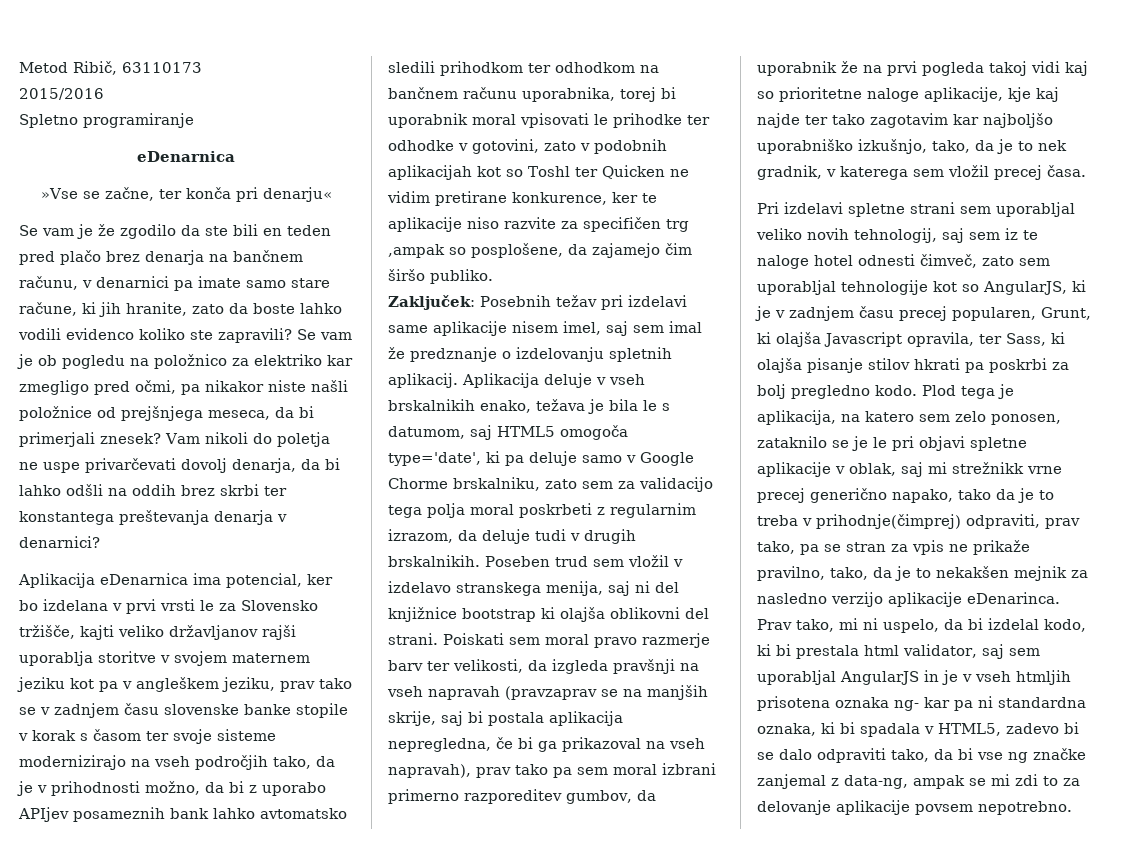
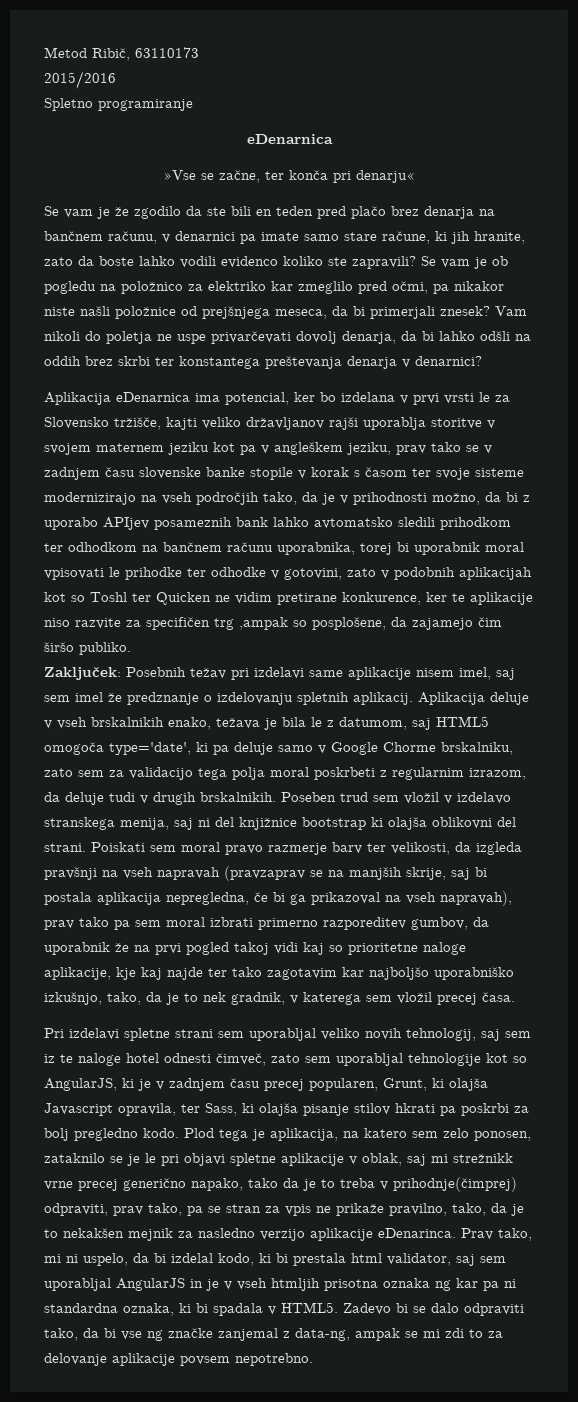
- Se vam je ob pogledu na položnico za elektriko kar zmegligo pred očmi, pa nikakor niste našli položnice od prejšnjega meseca, da bi primerjali znesek?
+ Se vam je ob pogledu na položnico za elektriko kar zmeglilo pred očmi, pa nikakor niste našli položnice od prejšnjega meseca, da bi primerjali znesek?
- Zaključek: Posebnih težav pri izdelavi same aplikacije nisem imel, saj sem imal že predznanje o izdelovanju spletnih aplikacij.
+ Zaključek: Posebnih težav pri izdelavi same aplikacije nisem imel, saj sem imel že predznanje o izdelovanju spletnih aplikacij.
- Aplikacija deluje v vseh brskalnikih enako, težava je bila le s datumom, saj HTML5 omogoča type='date', ki pa deluje samo v Google Chorme brskalniku, zato sem za validacijo tega polja moral poskrbeti z regularnim izrazom, da deluje tudi v drugih brskalnikih.
+ Aplikacija deluje v vseh brskalnikih enako, težava je bila le z datumom, saj HTML5 omogoča type='date', ki pa deluje samo v Google Chorme brskalniku, zato sem za validacijo tega polja moral poskrbeti z regularnim izrazom, da deluje tudi v drugih brskalnikih.
- Poiskati sem moral pravo razmerje barv ter velikosti, da izgleda pravšnji na vseh napravah (pravzaprav se na manjših skrije, saj bi postala aplikacija nepregledna, če bi ga prikazoval na vseh napravah), prav tako pa sem moral izbrani primerno razporeditev gumbov, da uporabnik že na prvi pogleda takoj vidi kaj so prioritetne naloge aplikacije, kje kaj najde ter tako zagotavim kar najboljšo uporabniško izkušnjo, tako, da je to nek gradnik, v katerega sem vložil precej časa.
+ Poiskati sem moral pravo razmerje barv ter velikosti, da izgleda pravšnji na vseh napravah (pravzaprav se na manjših skrije, saj bi postala aplikacija nepregledna, če bi ga prikazoval na vseh napravah), prav tako pa sem moral izbrati primerno razporeditev gumbov, da uporabnik že na prvi pogled takoj vidi kaj so prioritetne naloge aplikacije, kje kaj najde ter tako zagotavim kar najboljšo uporabniško izkušnjo, tako, da je to nek gradnik, v katerega sem vložil precej časa.
- Prav tako, mi ni uspelo, da bi izdelal kodo, ki bi prestala html validator, saj sem uporabljal AngularJS in je v vseh htmljih prisotena oznaka ng- kar pa ni standardna oznaka, ki bi spadala v HTML5, zadevo bi se dalo odpraviti tako, da bi vse ng značke zanjemal z data-ng, ampak se mi zdi to za delovanje aplikacije povsem nepotrebno.
+ Prav tako, mi ni uspelo, da bi izdelal kodo, ki bi prestala html validator, saj sem uporabljal AngularJS in je v vseh htmljih prisotna oznaka ng kar pa ni standardna oznaka, ki bi spadala v HTML5. Zadevo bi se dalo odpraviti tako, da bi vse ng značke zanjemal z data-ng, ampak se mi zdi to za delovanje aplikacije povsem nepotrebno.

